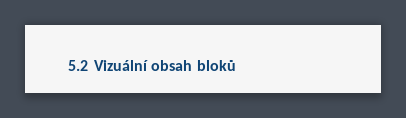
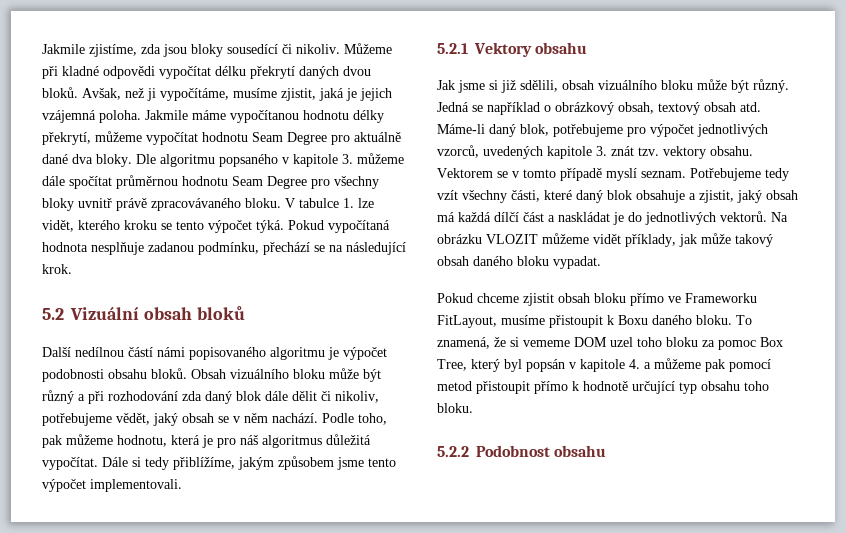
+ Jakmile zjistíme, zda jsou bloky sousedící či nikoliv. Můžeme při kladné odpovědi vypočítat délku překrytí daných dvou bloků. Avšak, než ji vypočítáme, musíme zjistit, jaká je jejich vzájemná poloha. Jakmile máme vypočítanou hodnotu délky překrytí, můžeme vypočítat hodnotu Seam Degree pro aktuálně dané dva bloky. Dle algoritmu popsaného v kapitole 3. můžeme dále spočítat průměrnou hodnotu Seam Degree pro všechny bloky uvnitř právě zpracovávaného bloku. V tabulce 1. lze vidět, kterého kroku se tento výpočet týká. Pokud vypočítaná hodnota nesplňuje zadanou podmínku, přechází se na následující krok.
  5.2 Vizuální obsah bloků
+ Další nedílnou částí námi popisovaného algoritmu je výpočet podobnosti obsahu bloků. Obsah vizuálního bloku může být různý a při rozhodování zda daný blok dále dělit či nikoliv, potřebujeme vědět, jaký obsah se v něm nachází. Podle toho, pak můžeme hodnotu, která je pro náš algoritmus důležitá vypočítat. Dále si tedy přiblížíme, jakým způsobem jsme tento výpočet implementovali.
+ 5.2.1 Vektory obsahu
+ Jak jsme si již sdělili, obsah vizuálního bloku může být různý. Jedná se například o obrázkový obsah, textový obsah atd. Máme-li daný blok, potřebujeme pro výpočet jednotlivých vzorců, uvedených kapitole 3. znát tzv. vektory obsahu. Vektorem se v tomto případě myslí seznam. Potřebujeme tedy vzít všechny části, které daný blok obsahuje a zjistit, jaký obsah má každá dílčí část a naskládat je do jednotlivých vektorů. Na obrázku VLOZIT můžeme vidět příklady, jak může takový obsah daného bloku vypadat.
+ Pokud chceme zjistit obsah bloku přímo ve Frameworku FitLayout, musíme přistoupit k Boxu daného bloku. To znamená, že si vememe DOM uzel toho bloku za pomoc Box Tree, který byl popsán v kapitole 4. a můžeme pak pomocí metod přistoupit přímo k hodnotě určující typ obsahu toho bloku.
+ 5.2.2 Podobnost obsahu

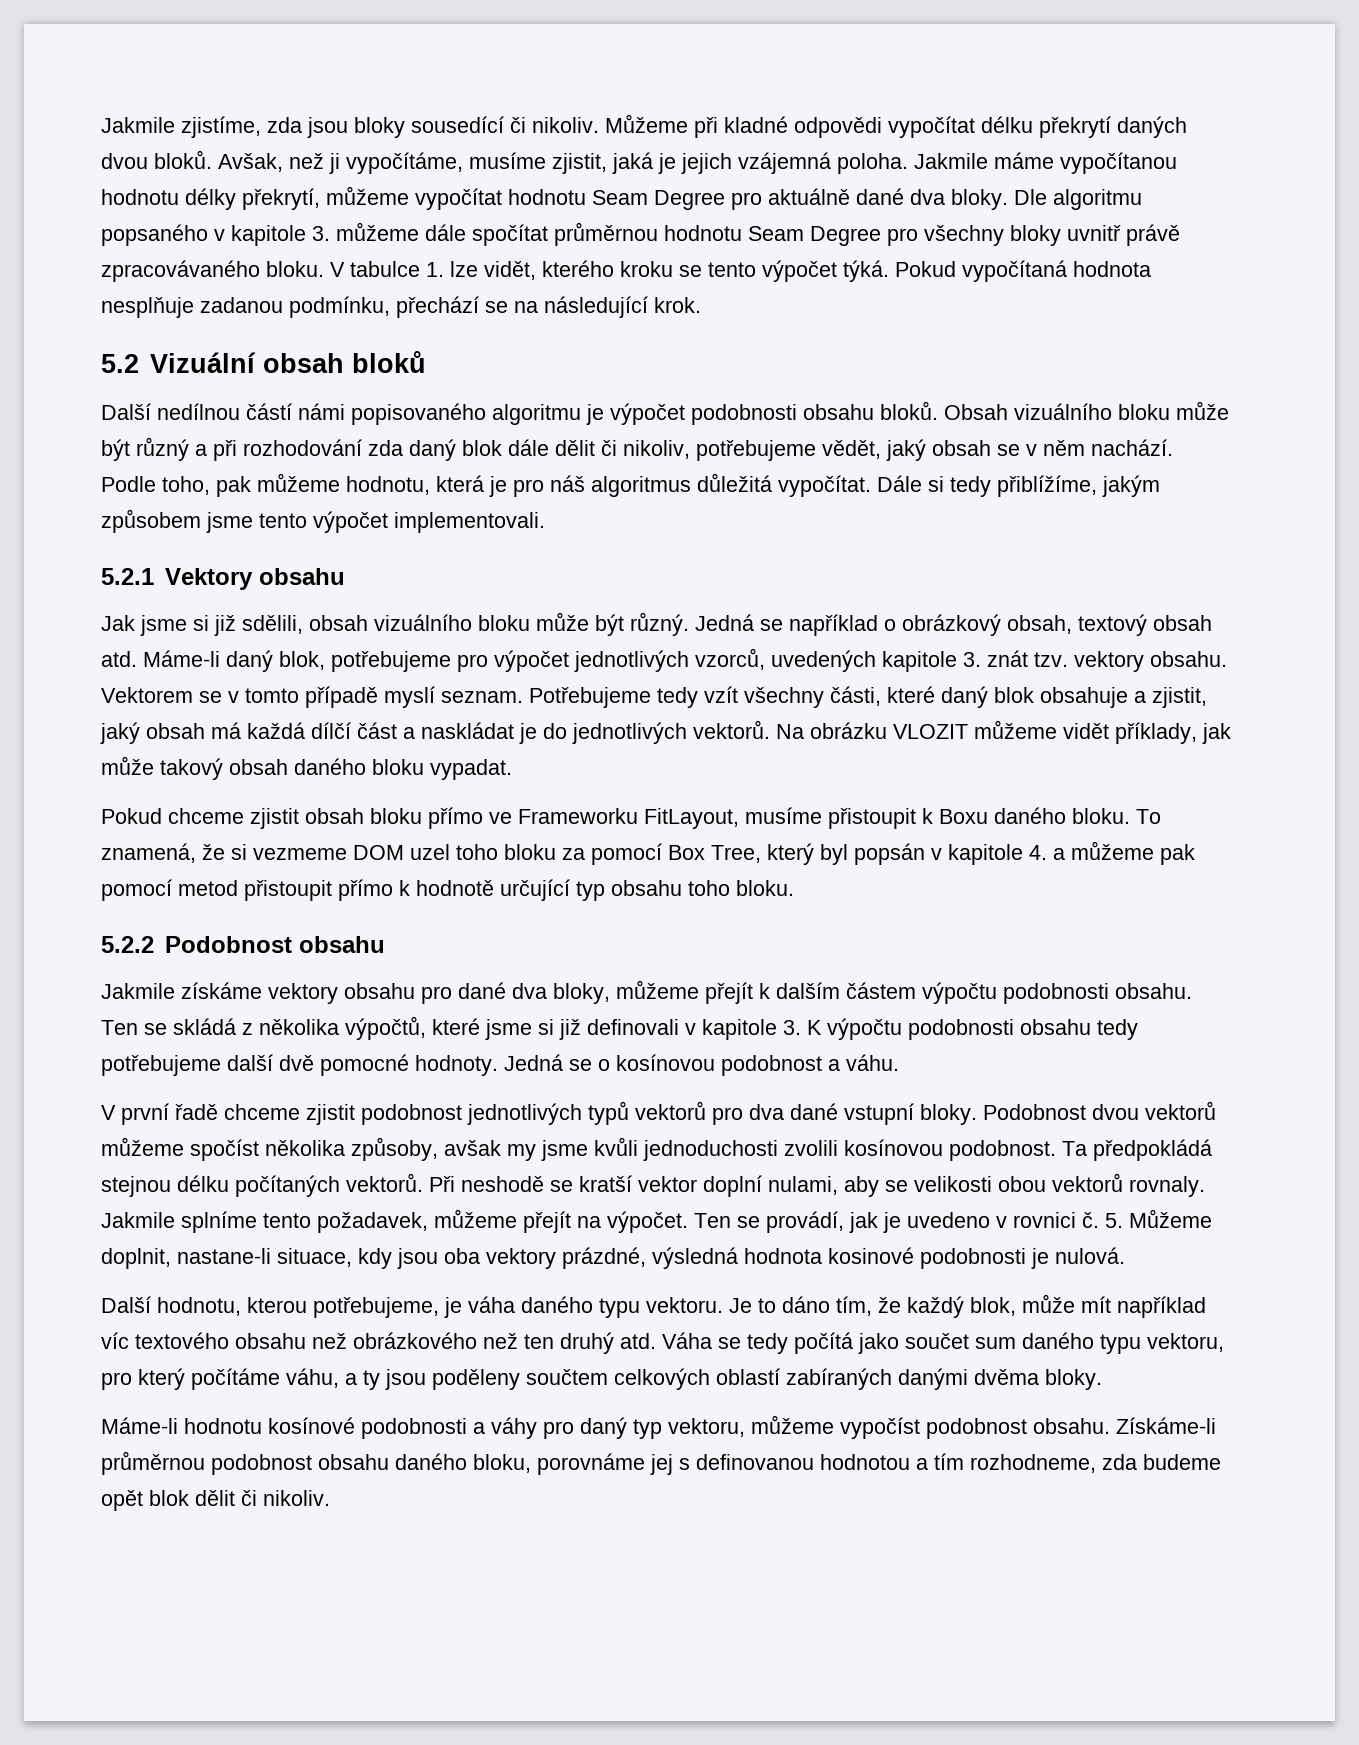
- To znamená, že si vememe DOM uzel toho bloku za pomoc Box Tree, který byl popsán v kapitole 4. a můžeme pak pomocí metod přistoupit přímo k hodnotě určující typ obsahu toho bloku.
+ To znamená, že si vezmeme DOM uzel toho bloku za pomocí Box Tree, který byl popsán v kapitole 4. a můžeme pak pomocí metod přistoupit přímo k hodnotě určující typ obsahu toho bloku.
+ Jakmile získáme vektory obsahu pro dané dva bloky, můžeme přejít k dalším částem výpočtu podobnosti obsahu. Ten se skládá z několika výpočtů, které jsme si již definovali v kapitole 3. K výpočtu podobnosti obsahu tedy potřebujeme další dvě pomocné hodnoty. Jedná se o kosínovou podobnost a váhu.
+ V první řadě chceme zjistit podobnost jednotlivých typů vektorů pro dva dané vstupní bloky. Podobnost dvou vektorů můžeme spočíst několika způsoby, avšak my jsme kvůli jednoduchosti zvolili kosínovou podobnost. Ta předpokládá stejnou délku počítaných vektorů. Při neshodě se kratší vektor doplní nulami, aby se velikosti obou vektorů rovnaly. Jakmile splníme tento požadavek, můžeme přejít na výpočet. Ten se provádí, jak je uvedeno v rovnici č. 5. Můžeme doplnit, nastane-li situace, kdy jsou oba vektory prázdné, výsledná hodnota kosinové podobnosti je nulová.
+ Další hodnotu, kterou potřebujeme, je váha daného typu vektoru. Je to dáno tím, že každý blok, může mít například víc textového obsahu než obrázkového než ten druhý atd. Váha se tedy počítá jako součet sum daného typu vektoru, pro který počítáme váhu, a ty jsou poděleny součtem celkových oblastí zabíraných danými dvěma bloky.
+ Máme-li hodnotu kosínové podobnosti a váhy pro daný typ vektoru, můžeme vypočíst podobnost obsahu. Získáme-li průměrnou podobnost obsahu daného bloku, porovnáme jej s definovanou hodnotou a tím rozhodneme, zda budeme opět blok dělit či nikoliv.

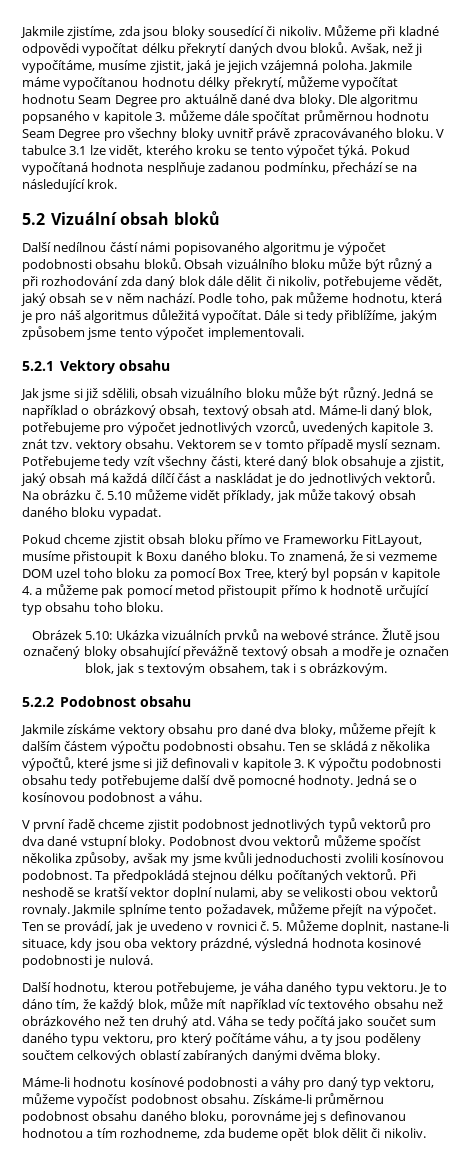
- V tabulce 1. lze vidět, kterého kroku se tento výpočet týká.
+ V tabulce 3.1 lze vidět, kterého kroku se tento výpočet týká.
- Na obrázku VLOZIT můžeme vidět příklady, jak může takový obsah daného bloku vypadat.
+ Na obrázku č. 5.10 můžeme vidět příklady, jak může takový obsah daného bloku vypadat.
+ Obrázek 5.10: Ukázka vizuálních prvků na webové stránce. Žlutě jsou označený bloky obsahující převážně textový obsah a modře je označen blok, jak s textovým obsahem, tak i s obrázkovým.

